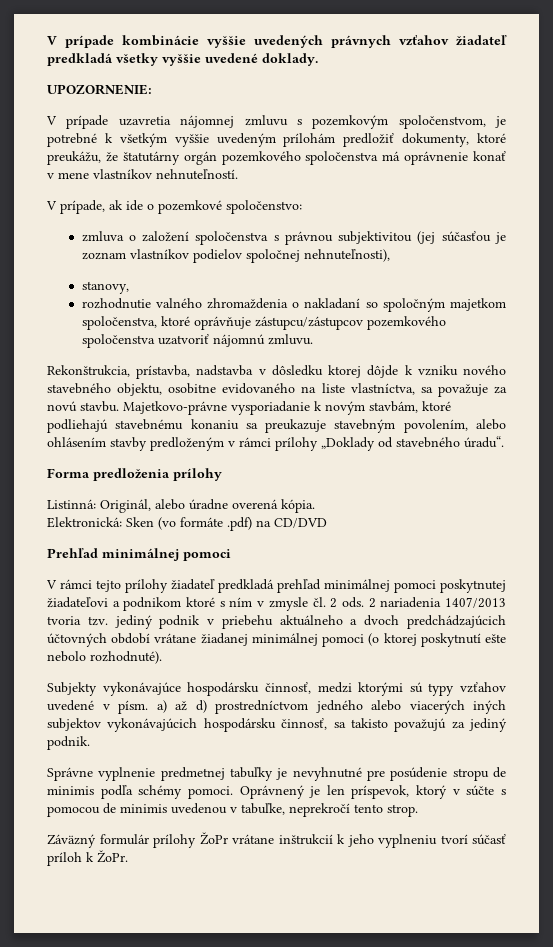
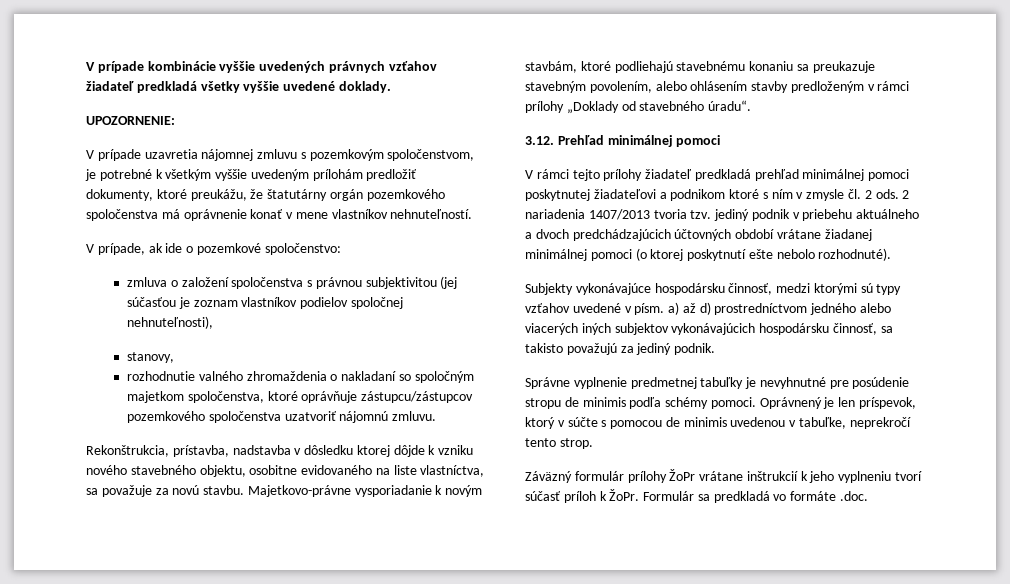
- Forma predloženia prílohy
- Listinná: Originál, alebo úradne overená kópia.
- Elektronická: Sken (vo formáte .pdf) na CD/DVD
- Prehľad minimálnej pomoci
+ 3.12. Prehľad minimálnej pomoci
+ Formulár sa predkladá vo formáte .doc.

